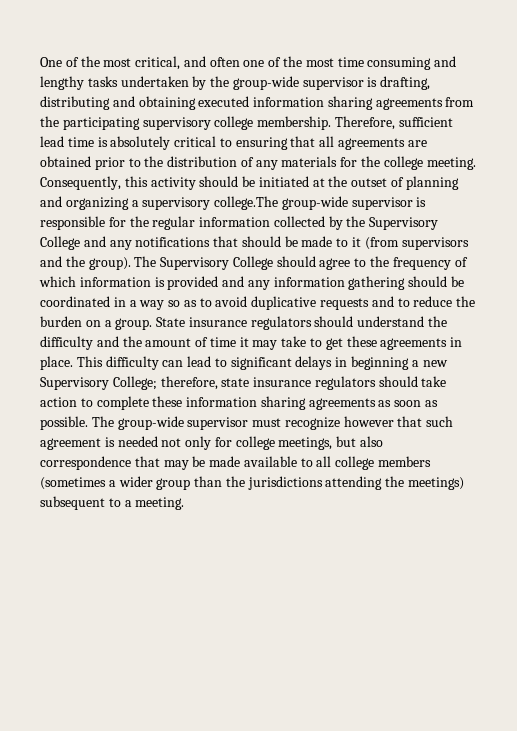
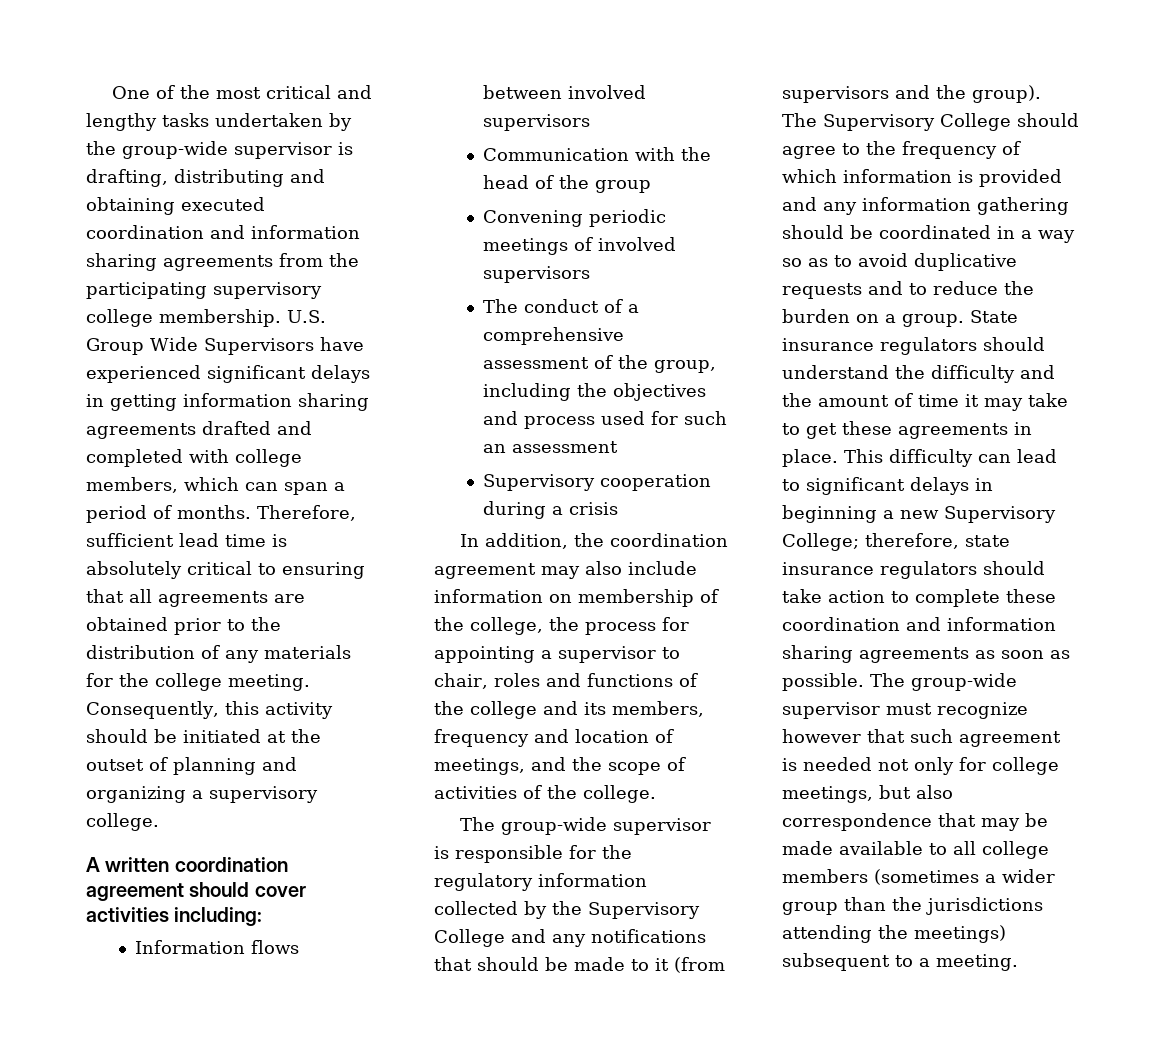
- One of the most critical, and often one of the most time consuming and lengthy tasks undertaken by the group-wide supervisor is drafting, distributing and obtaining executed information sharing agreements from the participating supervisory college membership.
+ One of the most critical and lengthy tasks undertaken by the group-wide supervisor is drafting, distributing and obtaining executed coordination and information sharing agreements from the participating supervisory college membership.
+ U.S. Group Wide Supervisors have experienced significant delays in getting information sharing agreements drafted and completed with college members, which can span a period of months.
- Consequently, this activity should be initiated at the outset of planning and organizing a supervisory college.The group-wide supervisor is responsible for the regular information collected by the Supervisory College and any notifications that should be made to it (from supervisors and the group).
+ Consequently, this activity should be initiated at the outset of planning and organizing a supervisory college.
+ A written coordination agreement should cover activities including:
+ Information flows between involved supervisors
+ Communication with the head of the group
+ Convening periodic meetings of involved supervisors
+ The conduct of a comprehensive assessment of the group, including the objectives and process used for such an assessment
+ Supervisory cooperation during a crisis
+ In addition, the coordination agreement may also include information on membership of the college, the process for appointing a supervisor to chair, roles and functions of the college and its members, frequency and location of meetings, and the scope of activities of the college.
+ The group-wide supervisor is responsible for the regulatory information collected by the Supervisory College and any notifications that should be made to it (from supervisors and the group).
- This difficulty can lead to significant delays in beginning a new Supervisory College; therefore, state insurance regulators should take action to complete these information sharing agreements as soon as possible.
+ This difficulty can lead to significant delays in beginning a new Supervisory College; therefore, state insurance regulators should take action to complete these coordination and information sharing agreements as soon as possible.

